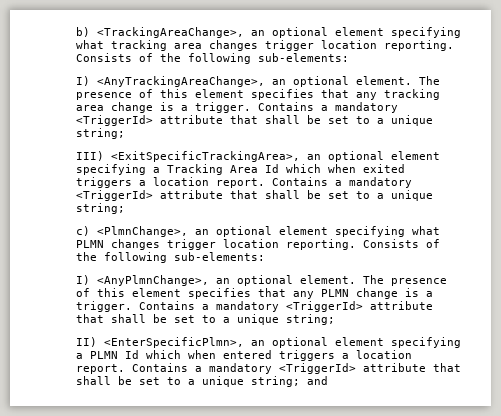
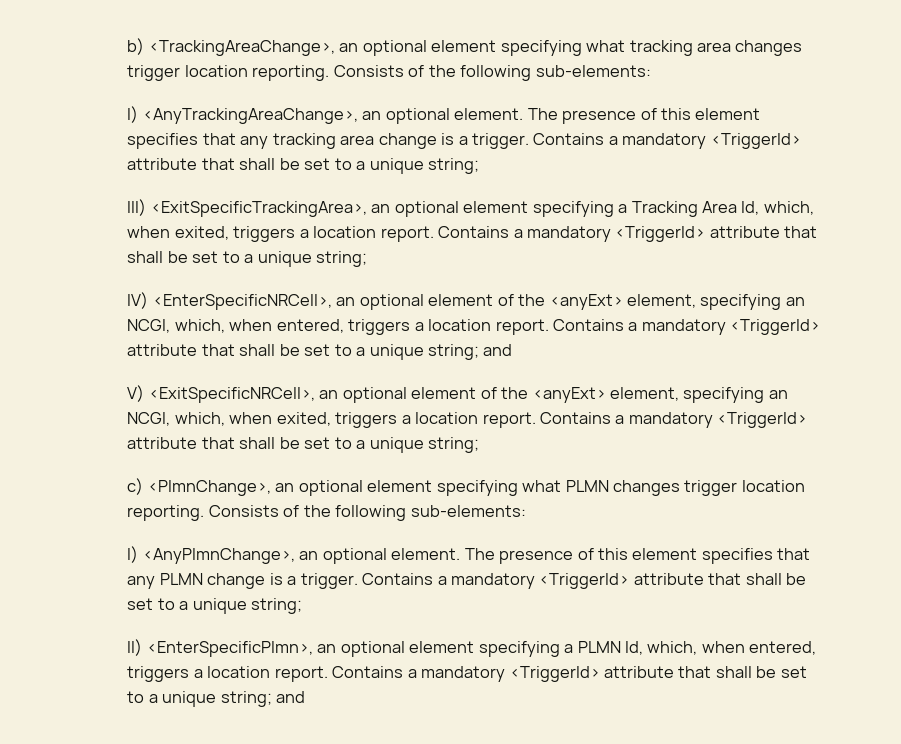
- III) <ExitSpecificTrackingArea>, an optional element specifying a Tracking Area Id which when exited triggers a location report.
+ III) <ExitSpecificTrackingArea>, an optional element specifying a Tracking Area Id, which, when exited, triggers a location report. Contains a mandatory <TriggerId> attribute that shall be set to a unique string;
+ IV) <EnterSpecificNRCell>, an optional element of the <anyExt> element, specifying an NCGI, which, when entered, triggers a location report. Contains a mandatory <TriggerId> attribute that shall be set to a unique string; and
+ V) <ExitSpecificNRCell>, an optional element of the <anyExt> element, specifying an NCGI, which, when exited, triggers a location report.
- II) <EnterSpecificPlmn>, an optional element specifying a PLMN Id which when entered triggers a location report.
+ II) <EnterSpecificPlmn>, an optional element specifying a PLMN Id, which, when entered, triggers a location report.

